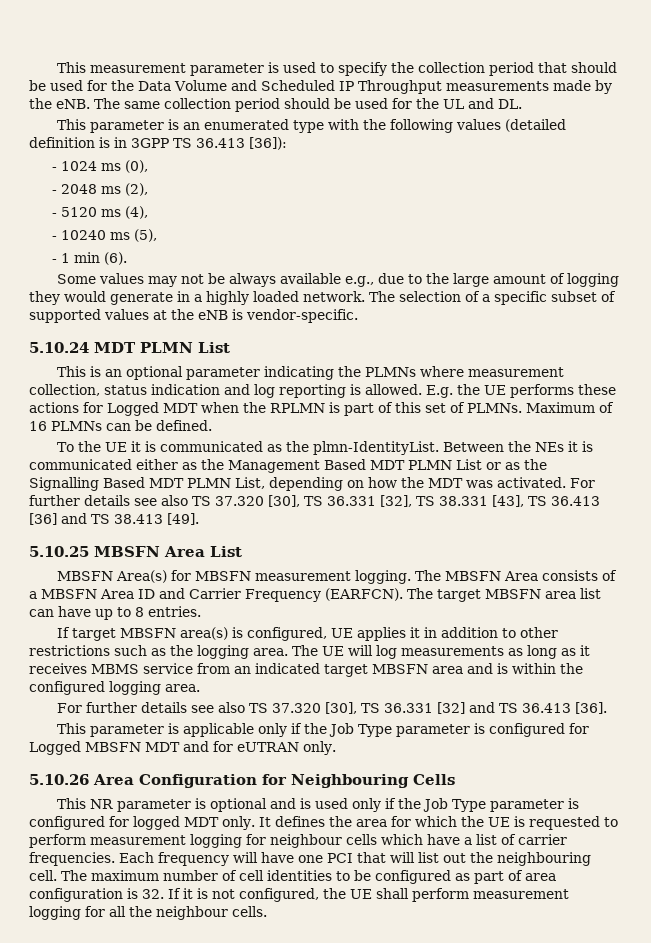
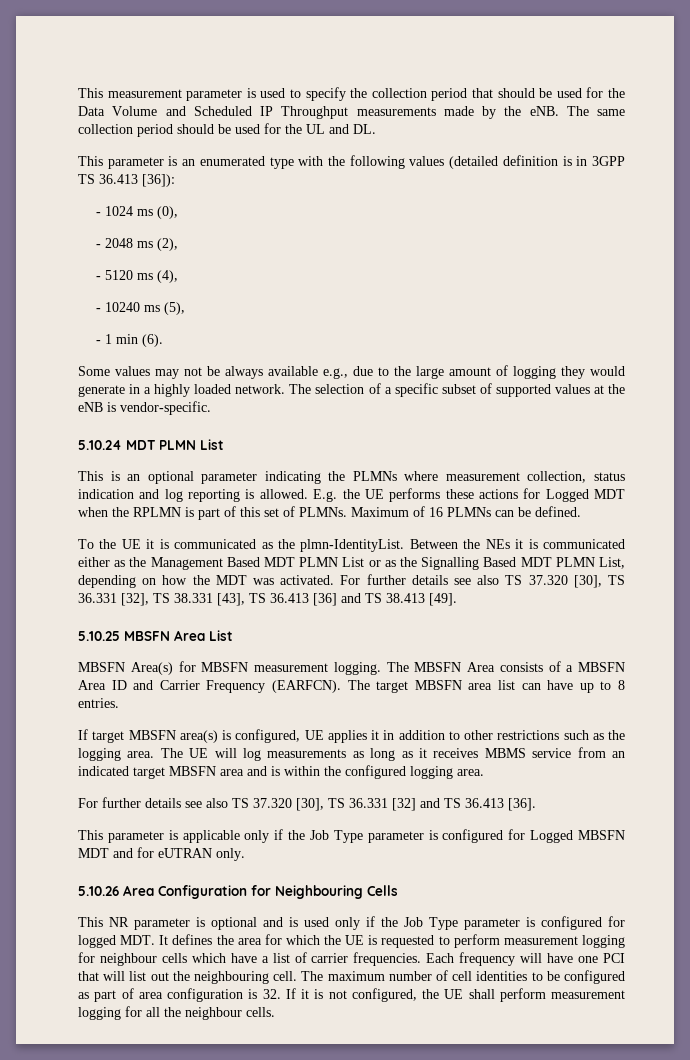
- This NR parameter is optional and is used only if the Job Type parameter is configured for logged MDT only. It defines the area for which the UE is requested to perform measurement logging for neighbour cells which have a list of carrier frequencies.
+ This NR parameter is optional and is used only if the Job Type parameter is configured for logged MDT. It defines the area for which the UE is requested to perform measurement logging for neighbour cells which have a list of carrier frequencies.

